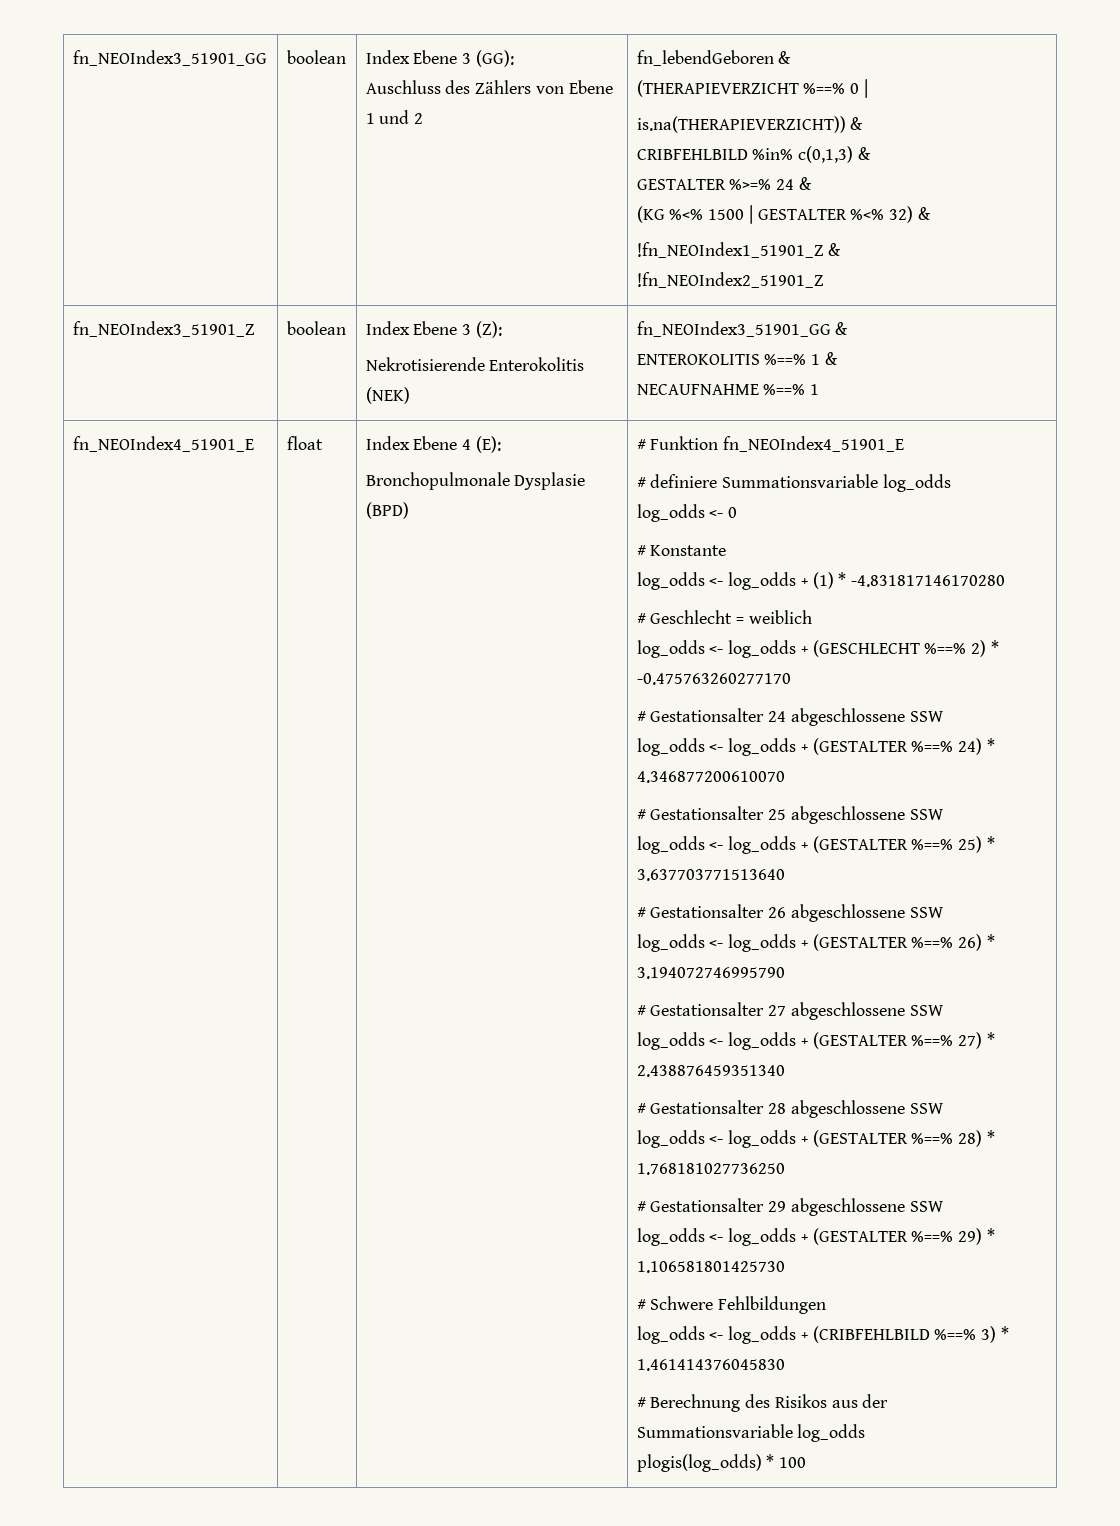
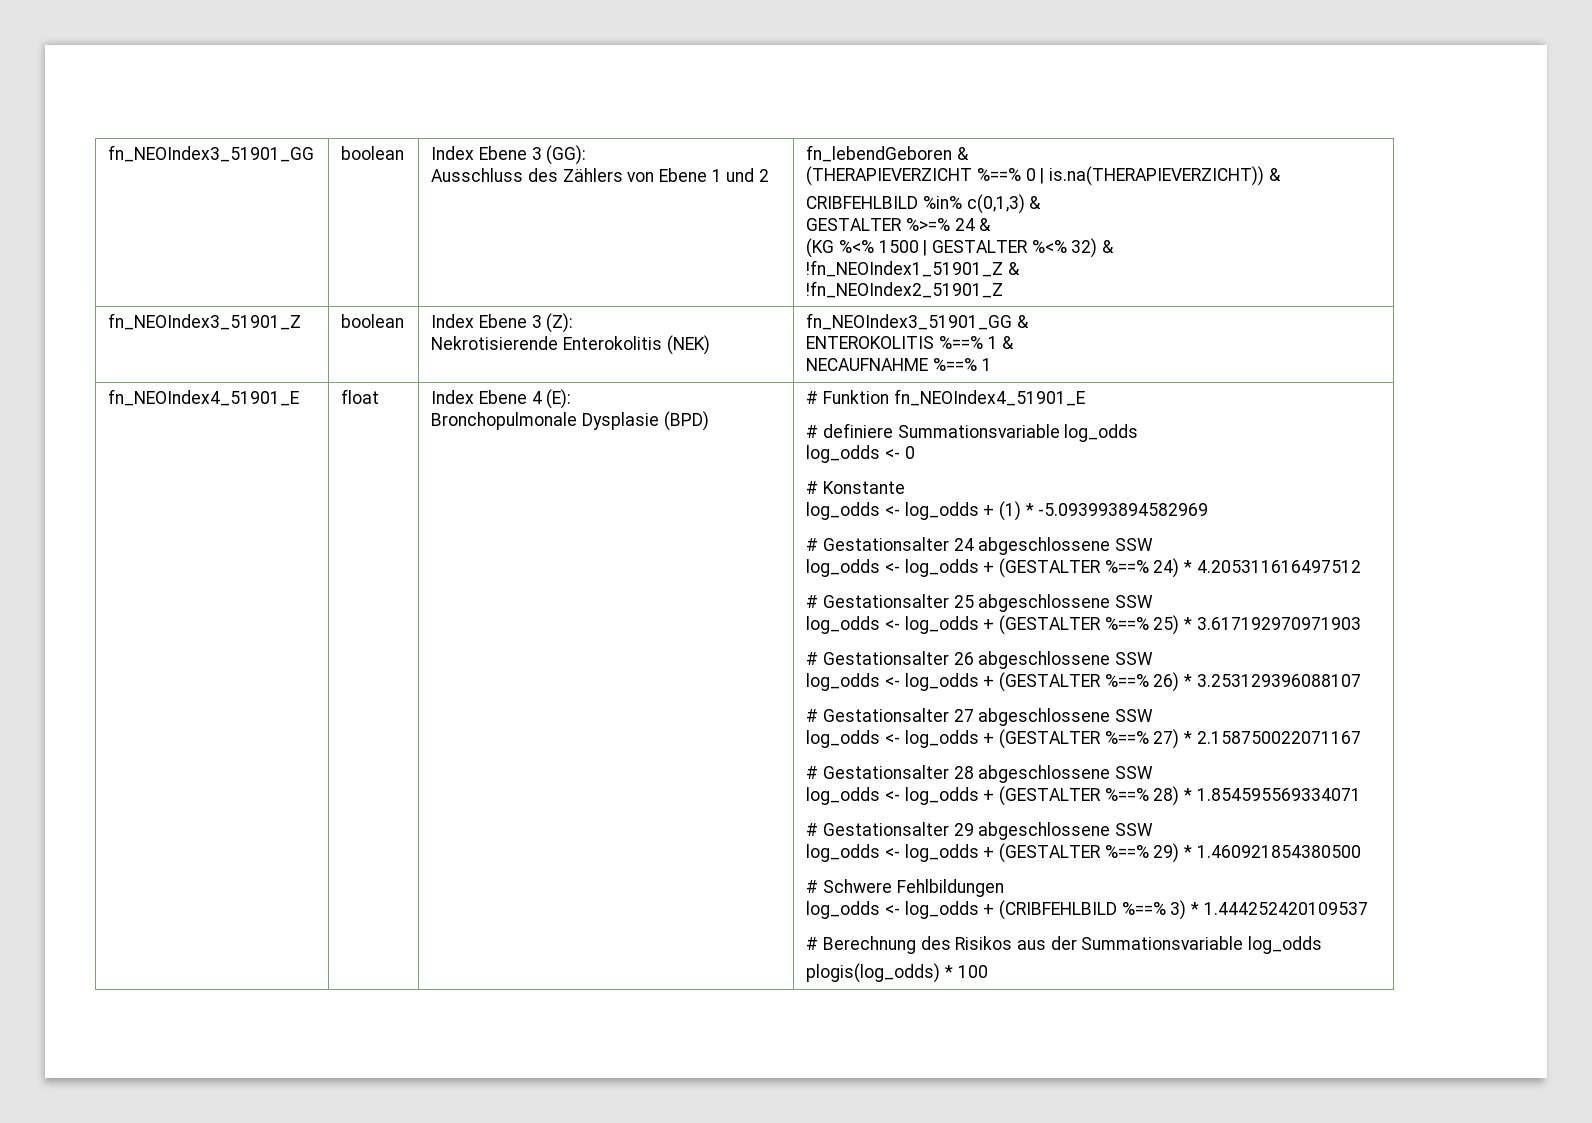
  fn_NEOIndex3_51901_GG | boolean | Index Ebene 3 (GG):
- Auschluss des Zählers von Ebene 1 und 2 | fn_lebendGeboren &
- (THERAPIEVERZICHT %==% 0 |
- is.na(THERAPIEVERZICHT)) &
+ Ausschluss des Zählers von Ebene 1 und 2 | fn_lebendGeboren &
+ (THERAPIEVERZICHT %==% 0 | is.na(THERAPIEVERZICHT)) &
- log_odds <- log_odds + (1) * -4.831817146170280
- # Geschlecht = weiblich
- log_odds <- log_odds + (GESCHLECHT %==% 2) * -0.475763260277170
+ log_odds <- log_odds + (1) * -5.093993894582969
- log_odds <- log_odds + (GESTALTER %==% 24) * 4.346877200610070
+ log_odds <- log_odds + (GESTALTER %==% 24) * 4.205311616497512
- log_odds <- log_odds + (GESTALTER %==% 25) * 3.637703771513640
+ log_odds <- log_odds + (GESTALTER %==% 25) * 3.617192970971903
- log_odds <- log_odds + (GESTALTER %==% 26) * 3.194072746995790
+ log_odds <- log_odds + (GESTALTER %==% 26) * 3.253129396088107
- log_odds <- log_odds + (GESTALTER %==% 27) * 2.438876459351340
+ log_odds <- log_odds + (GESTALTER %==% 27) * 2.158750022071167
- log_odds <- log_odds + (GESTALTER %==% 28) * 1.768181027736250
+ log_odds <- log_odds + (GESTALTER %==% 28) * 1.854595569334071
- log_odds <- log_odds + (GESTALTER %==% 29) * 1.106581801425730
+ log_odds <- log_odds + (GESTALTER %==% 29) * 1.460921854380500
- log_odds <- log_odds + (CRIBFEHLBILD %==% 3) * 1.461414376045830
+ log_odds <- log_odds + (CRIBFEHLBILD %==% 3) * 1.444252420109537

